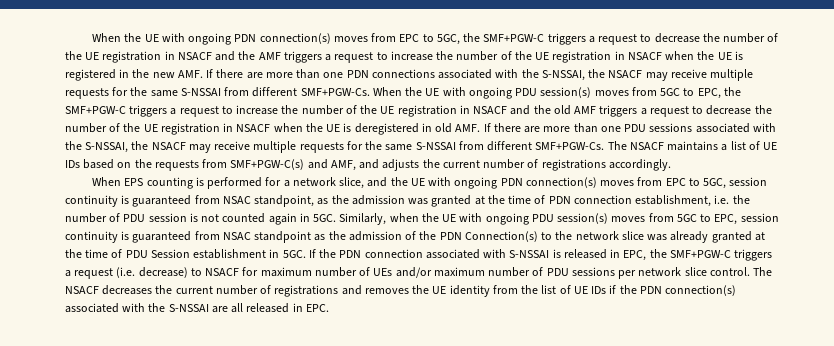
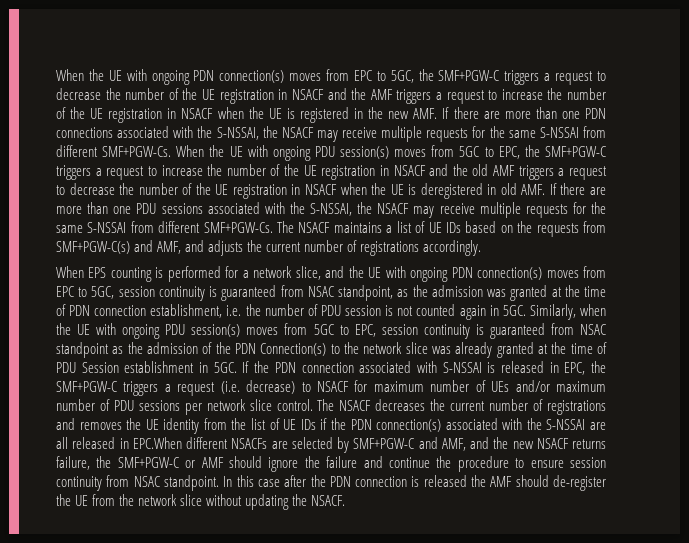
- The NSACF decreases the current number of registrations and removes the UE identity from the list of UE IDs if the PDN connection(s) associated with the S-NSSAI are all released in EPC.
+ The NSACF decreases the current number of registrations and removes the UE identity from the list of UE IDs if the PDN connection(s) associated with the S-NSSAI are all released in EPC.When different NSACFs are selected by SMF+PGW-C and AMF, and the new NSACF returns failure, the SMF+PGW-C or AMF should ignore the failure and continue the procedure to ensure session continuity from NSAC standpoint. In this case after the PDN connection is released the AMF should de-register the UE from the network slice without updating the NSACF.

